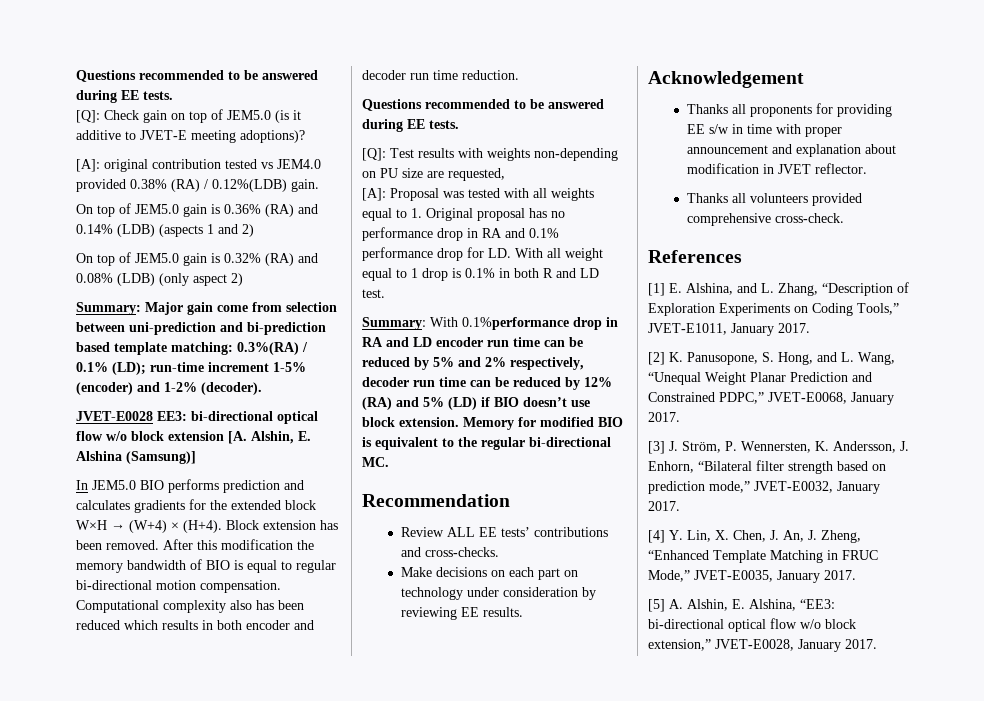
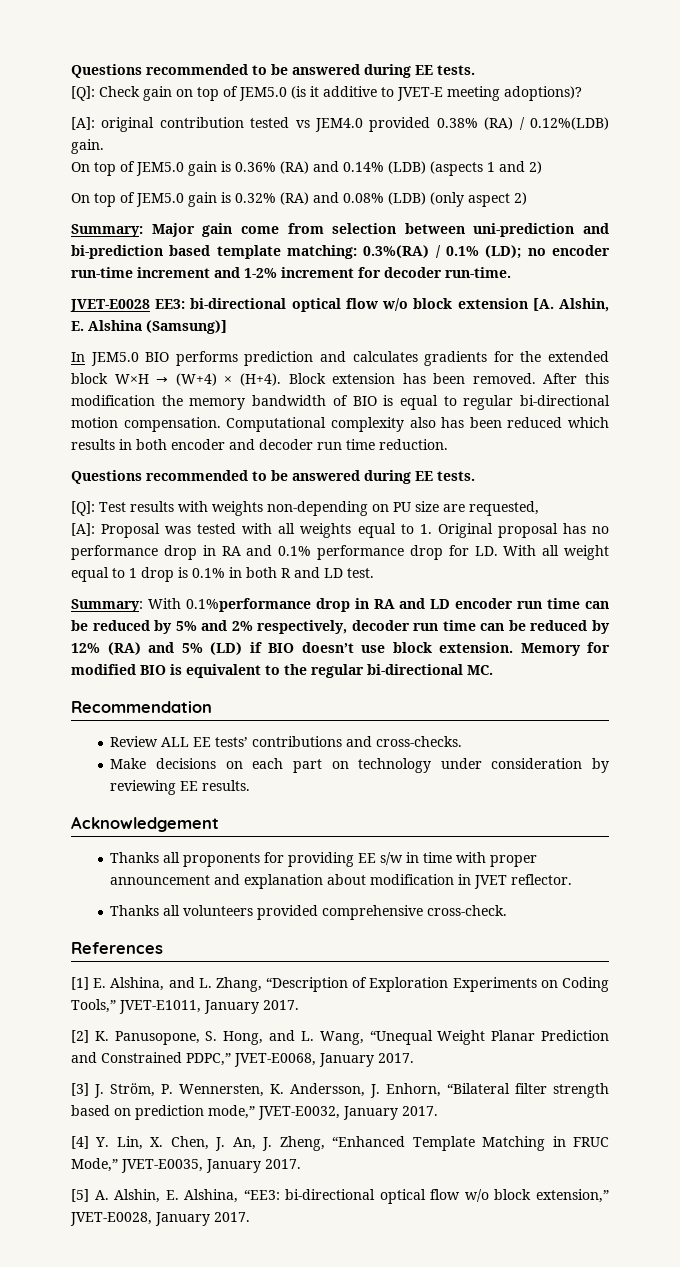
- Summary: Major gain come from selection between uni-prediction and bi-prediction based template matching: 0.3%(RA) / 0.1% (LD); run-time increment 1-5% (encoder) and 1-2% (decoder).
+ Summary: Major gain come from selection between uni-prediction and bi-prediction based template matching: 0.3%(RA) / 0.1% (LD); no encoder run-time increment and 1-2% increment for decoder run-time.

